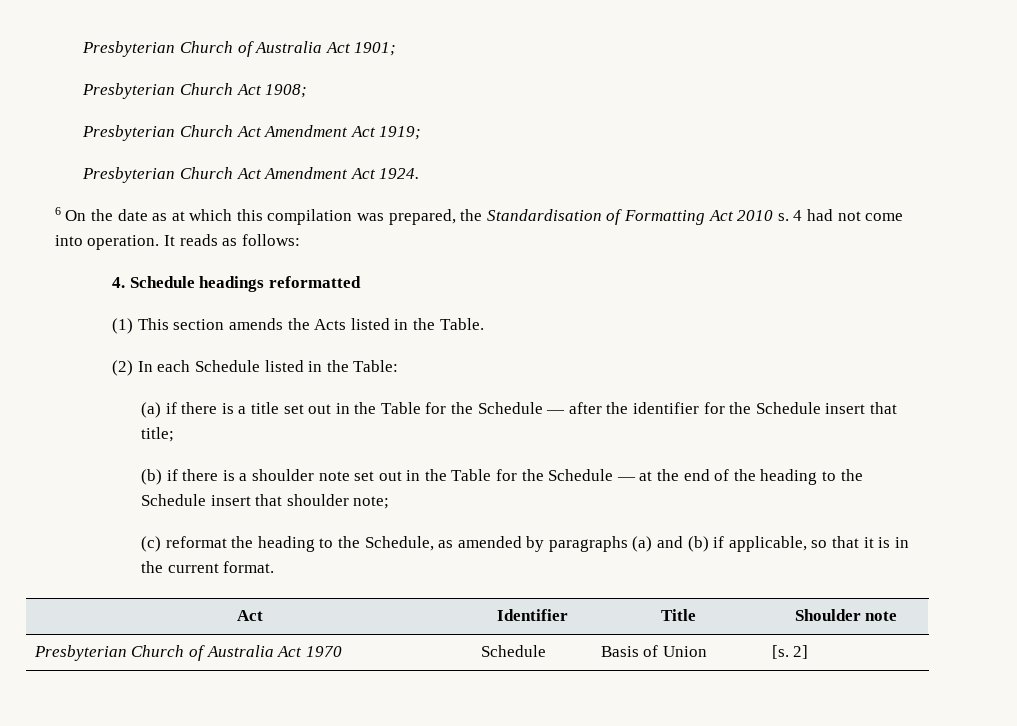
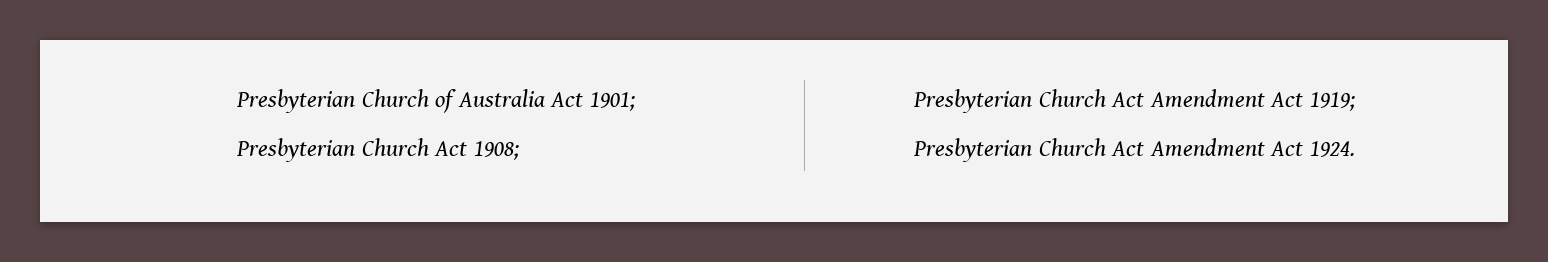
- 6 On the date as at which this compilation was prepared, the Standardisation of Formatting Act 2010 s. 4 had not come into operation. It reads as follows:
- 4. Schedule headings reformatted
- (1) This section amends the Acts listed in the Table.
- (2) In each Schedule listed in the Table:
- (a) if there is a title set out in the Table for the Schedule — after the identifier for the Schedule insert that title;
- (b) if there is a shoulder note set out in the Table for the Schedule — at the end of the heading to the Schedule insert that shoulder note;
- (c) reformat the heading to the Schedule, as amended by paragraphs (a) and (b) if applicable, so that it is in the current format.
- Act | Identifier | Title | Shoulder note
- Presbyterian Church of Australia Act 1970 | Schedule | Basis of Union | [s. 2]

